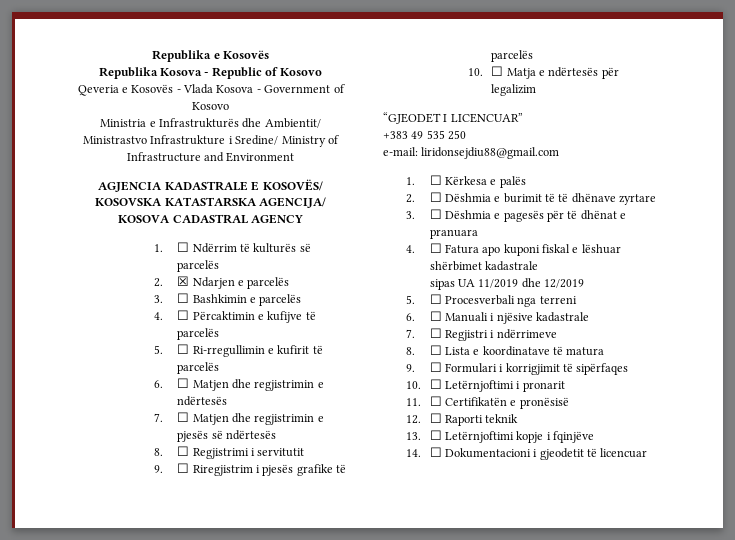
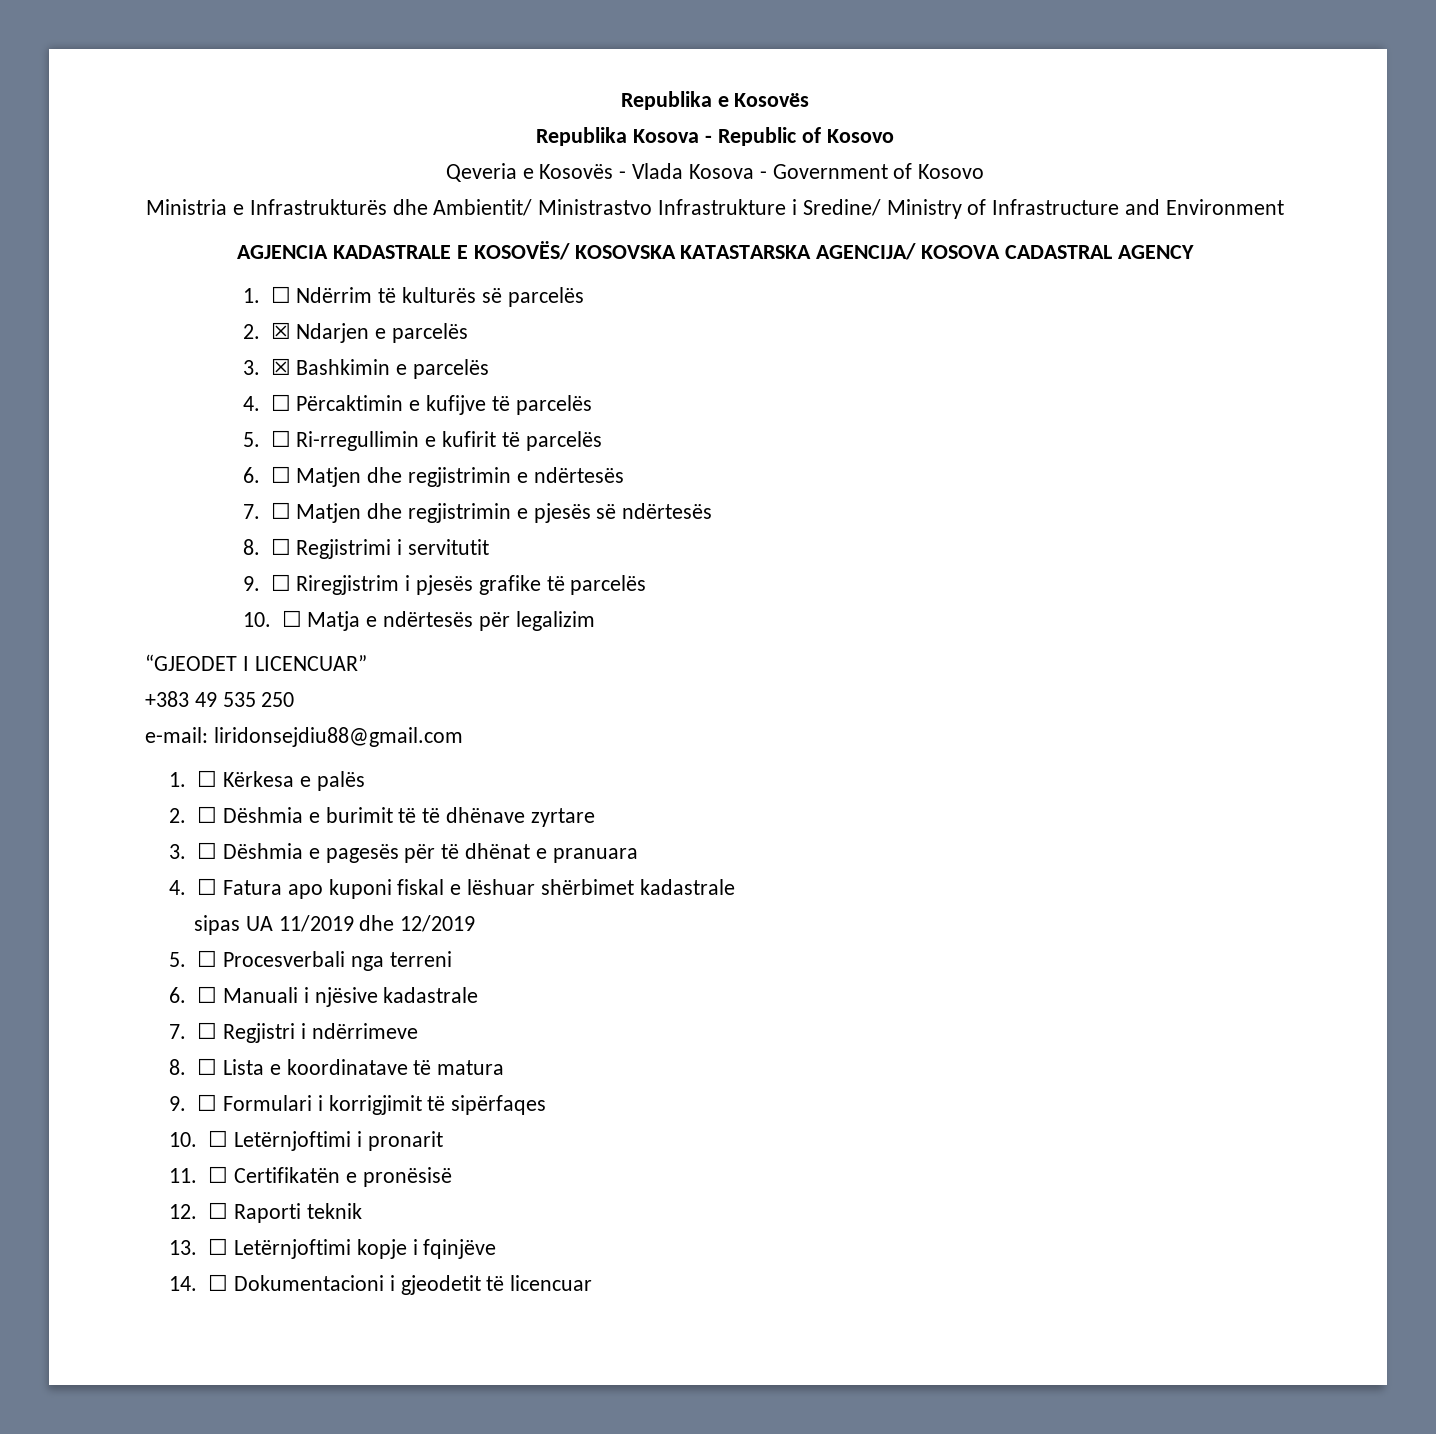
- 3. ☐ Bashkimin e parcelës
+ 3. ☒ Bashkimin e parcelës

